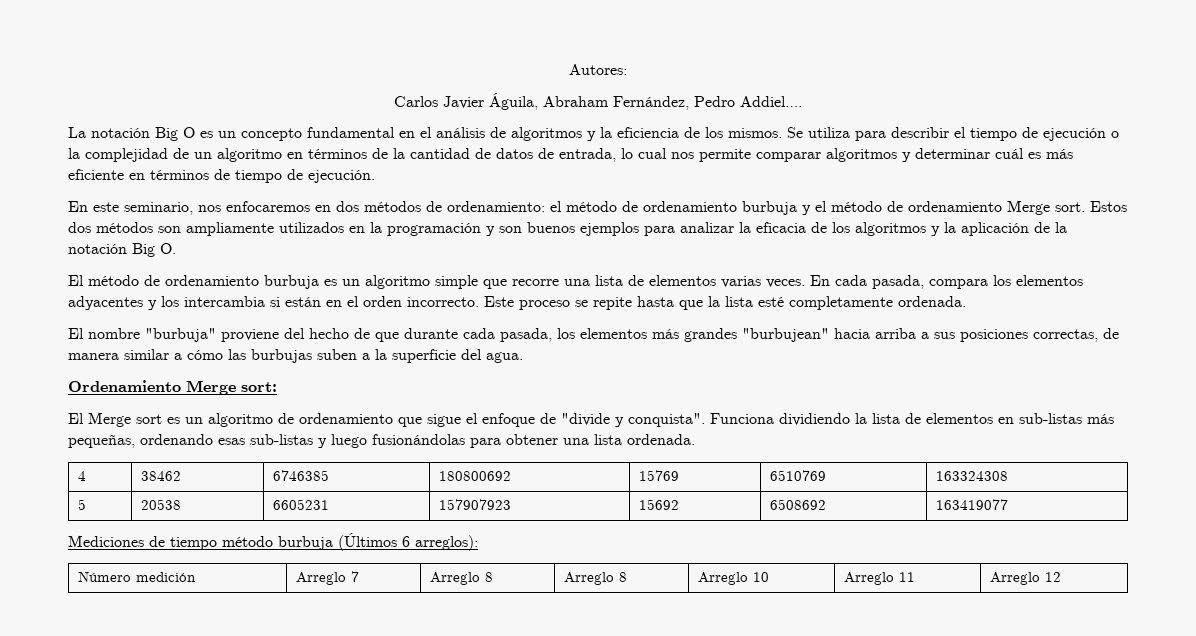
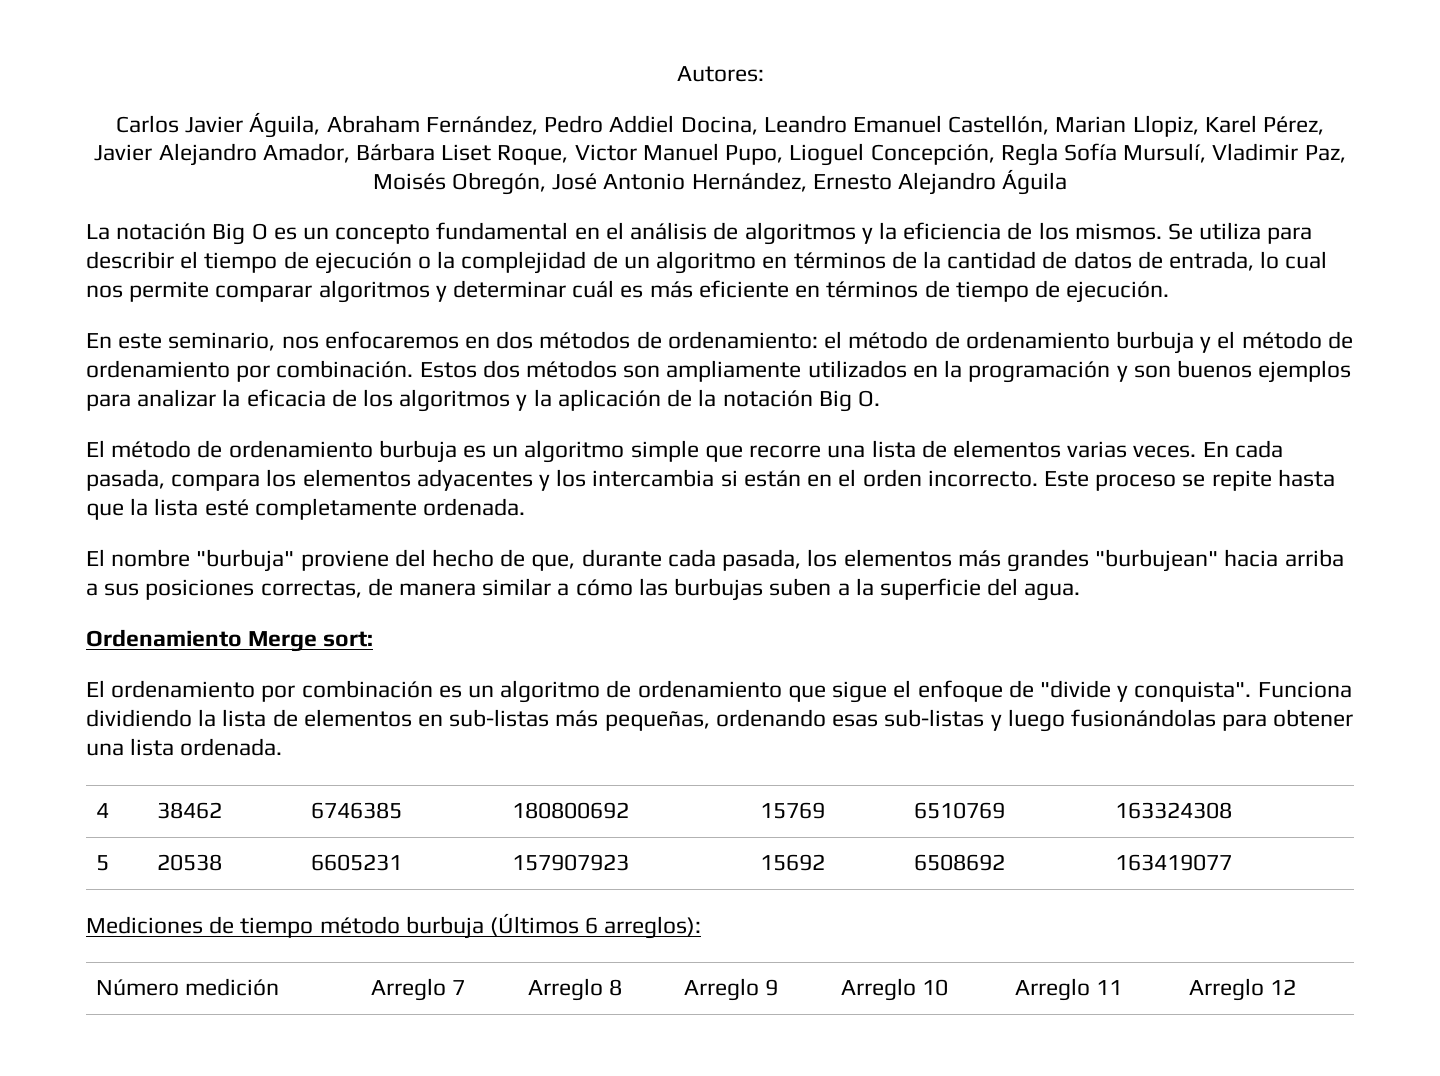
- Carlos Javier Águila, Abraham Fernández, Pedro Addiel….
+ Carlos Javier Águila, Abraham Fernández, Pedro Addiel Docina, Leandro Emanuel Castellón, Marian Llopiz, Karel Pérez, Javier Alejandro Amador, Bárbara Liset Roque, Victor Manuel Pupo, Lioguel Concepción, Regla Sofía Mursulí, Vladimir Paz, Moisés Obregón, José Antonio Hernández, Ernesto Alejandro Águila
- En este seminario, nos enfocaremos en dos métodos de ordenamiento: el método de ordenamiento burbuja y el método de ordenamiento Merge sort.
+ En este seminario, nos enfocaremos en dos métodos de ordenamiento: el método de ordenamiento burbuja y el método de ordenamiento por combinación.
- El nombre "burbuja" proviene del hecho de que durante cada pasada, los elementos más grandes "burbujean" hacia arriba a sus posiciones correctas, de manera similar a cómo las burbujas suben a la superficie del agua.
+ El nombre "burbuja" proviene del hecho de que, durante cada pasada, los elementos más grandes "burbujean" hacia arriba a sus posiciones correctas, de manera similar a cómo las burbujas suben a la superficie del agua.
- El Merge sort es un algoritmo de ordenamiento que sigue el enfoque de "divide y conquista".
+ El ordenamiento por combinación es un algoritmo de ordenamiento que sigue el enfoque de "divide y conquista".
- Número medición | Arreglo 7 | Arreglo 8 | Arreglo 8 | Arreglo 10 | Arreglo 11 | Arreglo 12
+ Número medición | Arreglo 7 | Arreglo 8 | Arreglo 9 | Arreglo 10 | Arreglo 11 | Arreglo 12

